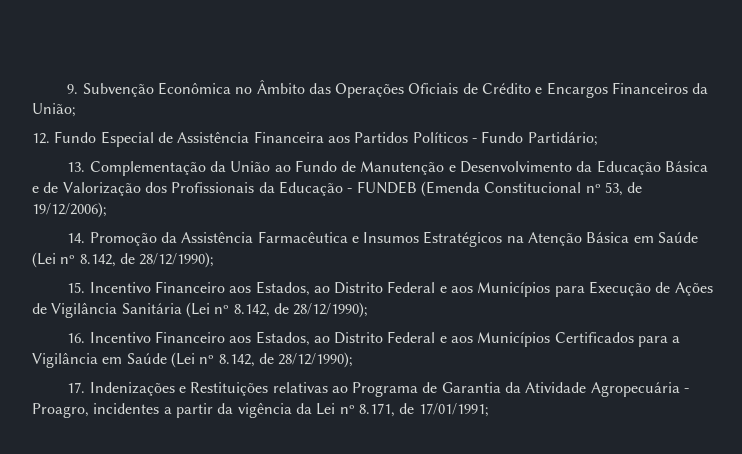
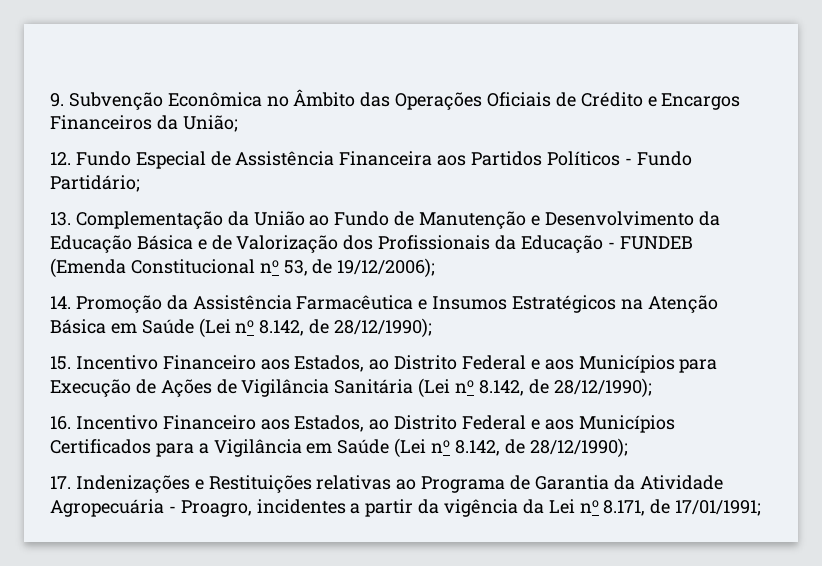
- 13. Complementação da União ao Fundo de Manutenção e Desenvolvimento da Educação Básica e de Valorização dos Profissionais da Educação - FUNDEB (Emenda Constitucional nº 53, de 19/12/2006);
+ 13. Complementação da União ao Fundo de Manutenção e Desenvolvimento da Educação Básica e de Valorização dos Profissionais da Educação - FUNDEB (Emenda Constitucional no 53, de 19/12/2006);
- 14. Promoção da Assistência Farmacêutica e Insumos Estratégicos na Atenção Básica em Saúde (Lei nº 8.142, de 28/12/1990);
+ 14. Promoção da Assistência Farmacêutica e Insumos Estratégicos na Atenção Básica em Saúde (Lei no 8.142, de 28/12/1990);
- 15. Incentivo Financeiro aos Estados, ao Distrito Federal e aos Municípios para Execução de Ações de Vigilância Sanitária (Lei nº 8.142, de 28/12/1990);
+ 15. Incentivo Financeiro aos Estados, ao Distrito Federal e aos Municípios para Execução de Ações de Vigilância Sanitária (Lei no 8.142, de 28/12/1990);
- 16. Incentivo Financeiro aos Estados, ao Distrito Federal e aos Municípios Certificados para a Vigilância em Saúde (Lei nº 8.142, de 28/12/1990);
+ 16. Incentivo Financeiro aos Estados, ao Distrito Federal e aos Municípios Certificados para a Vigilância em Saúde (Lei no 8.142, de 28/12/1990);
- 17. Indenizações e Restituições relativas ao Programa de Garantia da Atividade Agropecuária - Proagro, incidentes a partir da vigência da Lei nº 8.171, de 17/01/1991;
+ 17. Indenizações e Restituições relativas ao Programa de Garantia da Atividade Agropecuária - Proagro, incidentes a partir da vigência da Lei no 8.171, de 17/01/1991;

